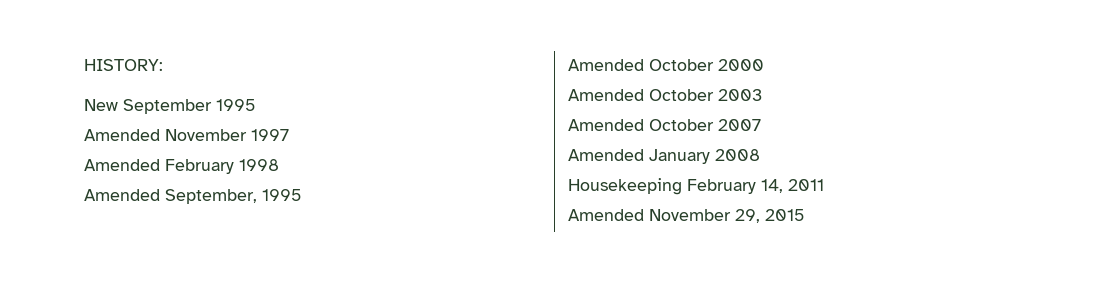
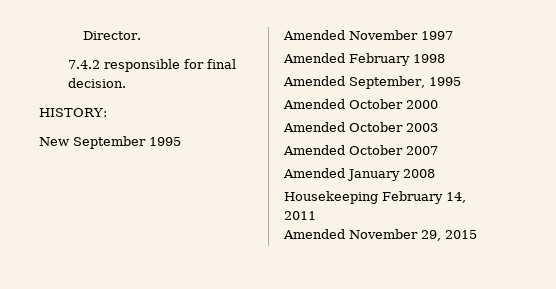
+ Director.
+ 7.4.2 responsible for final decision.

